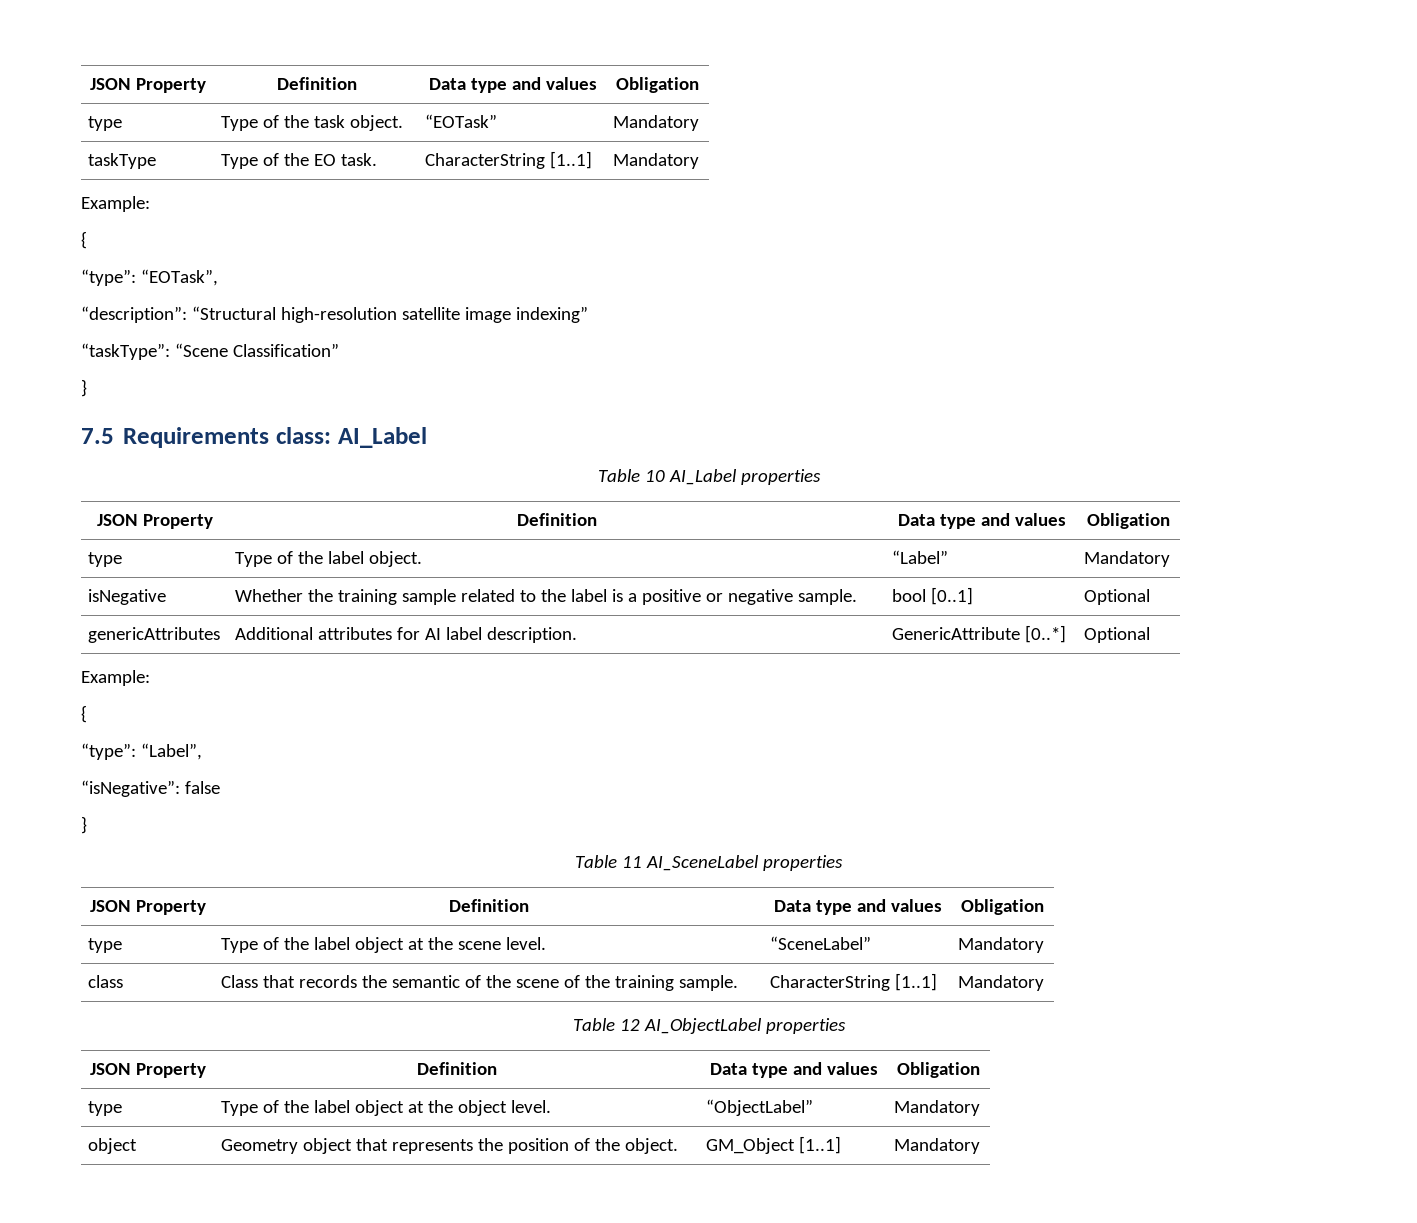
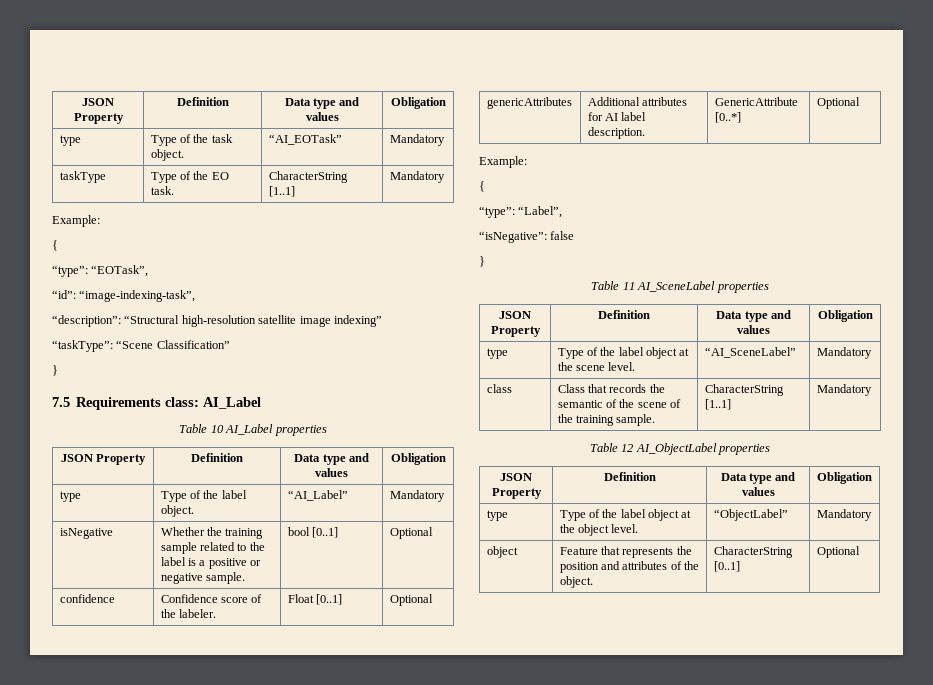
- type | Type of the task object. | “EOTask” | Mandatory
+ type | Type of the task object. | “AI_EOTask” | Mandatory
+ “id”: “image-indexing-task”,
- type | Type of the label object. | “Label” | Mandatory
+ type | Type of the label object. | “AI_Label” | Mandatory
+ confidence | Confidence score of the labeler. | Float [0..1] | Optional
- type | Type of the label object at the scene level. | “SceneLabel” | Mandatory
+ type | Type of the label object at the scene level. | “AI_SceneLabel” | Mandatory
- object | Geometry object that represents the position of the object. | GM_Object [1..1] | Mandatory
+ object | Feature that represents the position and attributes of the object. | CharacterString [0..1] | Optional

